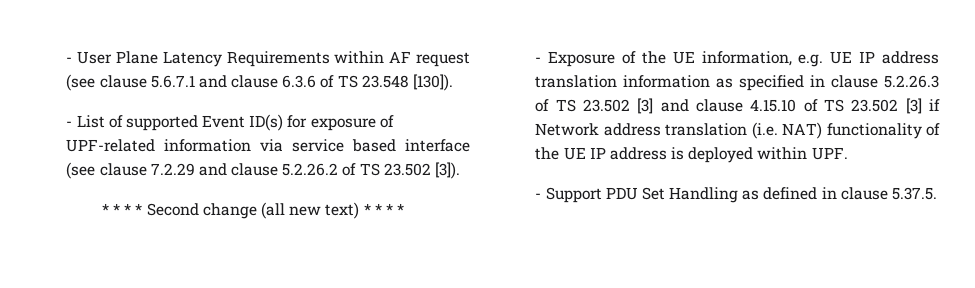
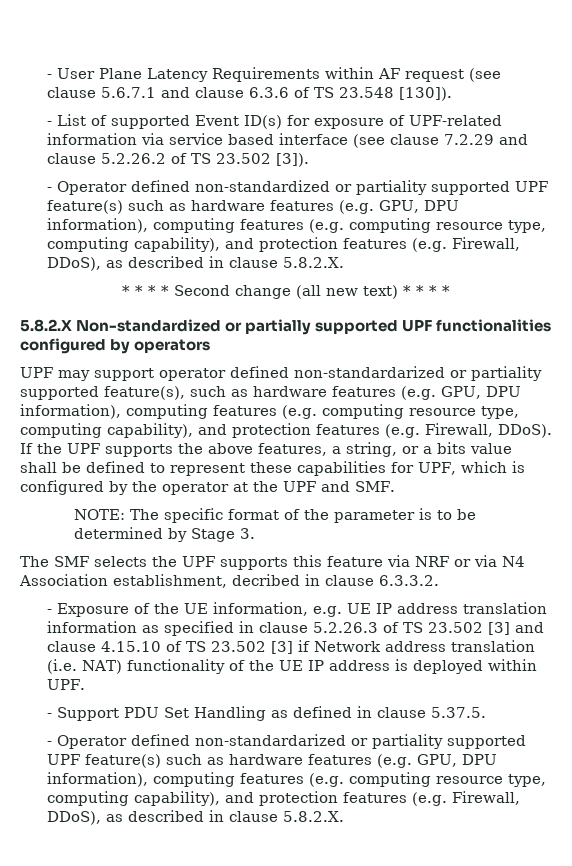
+ - Operator defined non-standardized or partiality supported UPF feature(s) such as hardware features (e.g. GPU, DPU information), computing features (e.g. computing resource type, computing capability), and protection features (e.g. Firewall, DDoS), as described in clause 5.8.2.X.
+ 5.8.2.X Non-standardized or partially supported UPF functionalities configured by operators
+ UPF may support operator defined non-standardarized or partiality supported feature(s), such as hardware features (e.g. GPU, DPU information), computing features (e.g. computing resource type, computing capability), and protection features (e.g. Firewall, DDoS). If the UPF supports the above features, a string, or a bits value shall be defined to represent these capabilities for UPF, which is configured by the operator at the UPF and SMF.
+ NOTE: The specific format of the parameter is to be determined by Stage 3.
+ The SMF selects the UPF supports this feature via NRF or via N4 Association establishment, decribed in clause 6.3.3.2.
+ - Operator defined non-standardarized or partiality supported UPF feature(s) such as hardware features (e.g. GPU, DPU information), computing features (e.g. computing resource type, computing capability), and protection features (e.g. Firewall, DDoS), as described in clause 5.8.2.X.

